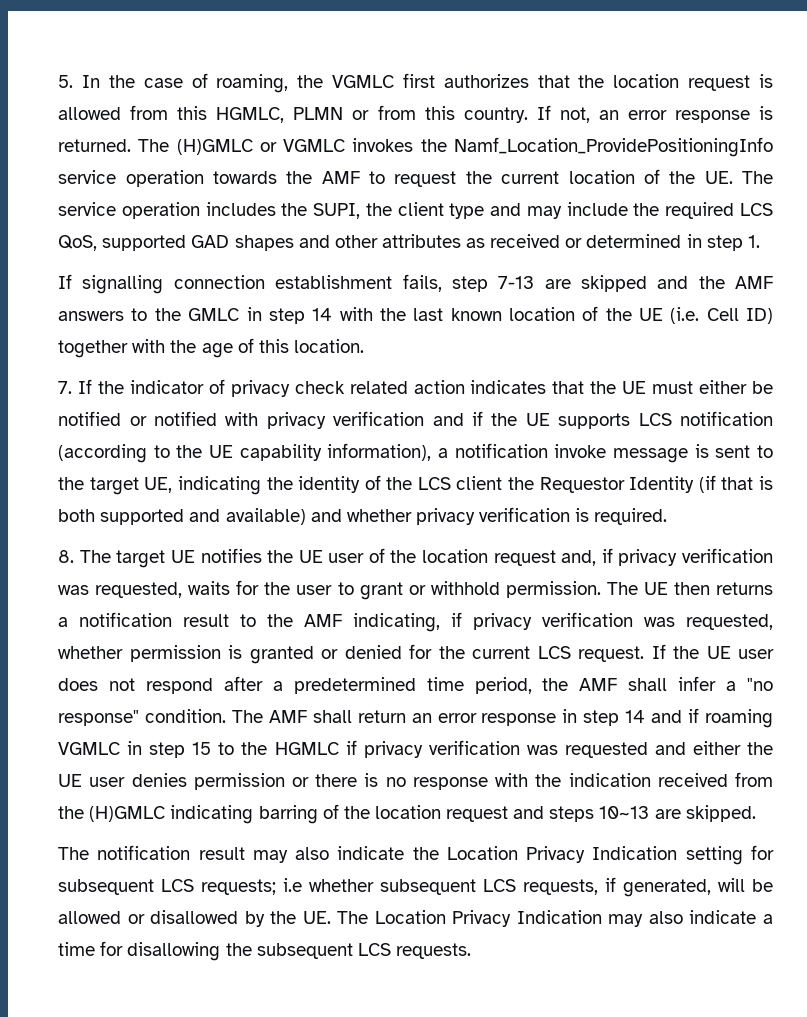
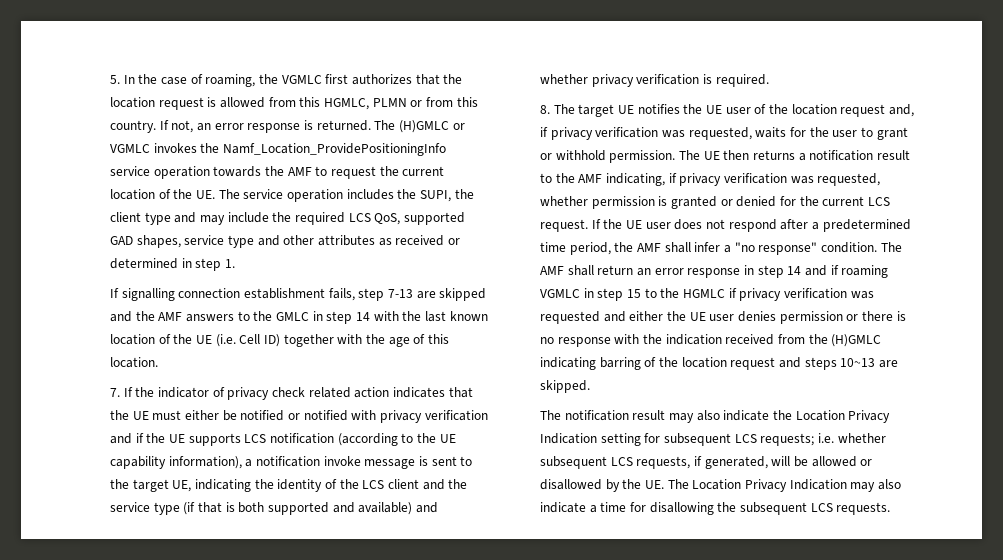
- The (H)GMLC or VGMLC invokes the Namf_Location_ProvidePositioningInfo service operation towards the AMF to request the current location of the UE. The service operation includes the SUPI, the client type and may include the required LCS QoS, supported GAD shapes and other attributes as received or determined in step 1.
+ The (H)GMLC or VGMLC invokes the Namf_Location_ProvidePositioningInfo service operation towards the AMF to request the current location of the UE. The service operation includes the SUPI, the client type and may include the required LCS QoS, supported GAD shapes, service type and other attributes as received or determined in step 1.
- 7. If the indicator of privacy check related action indicates that the UE must either be notified or notified with privacy verification and if the UE supports LCS notification (according to the UE capability information), a notification invoke message is sent to the target UE, indicating the identity of the LCS client the Requestor Identity (if that is both supported and available) and whether privacy verification is required.
+ 7. If the indicator of privacy check related action indicates that the UE must either be notified or notified with privacy verification and if the UE supports LCS notification (according to the UE capability information), a notification invoke message is sent to the target UE, indicating the identity of the LCS client and the service type (if that is both supported and available) and whether privacy verification is required.
- The notification result may also indicate the Location Privacy Indication setting for subsequent LCS requests; i.e whether subsequent LCS requests, if generated, will be allowed or disallowed by the UE. The Location Privacy Indication may also indicate a time for disallowing the subsequent LCS requests.
+ The notification result may also indicate the Location Privacy Indication setting for subsequent LCS requests; i.e. whether subsequent LCS requests, if generated, will be allowed or disallowed by the UE. The Location Privacy Indication may also indicate a time for disallowing the subsequent LCS requests.

